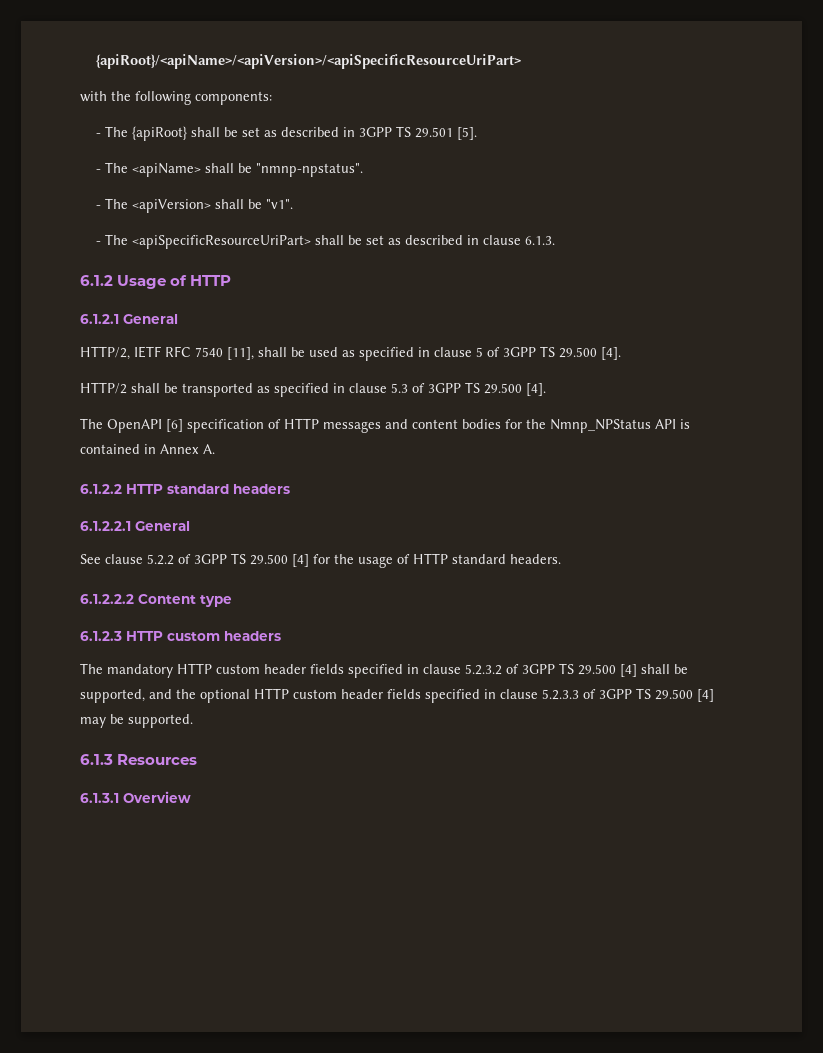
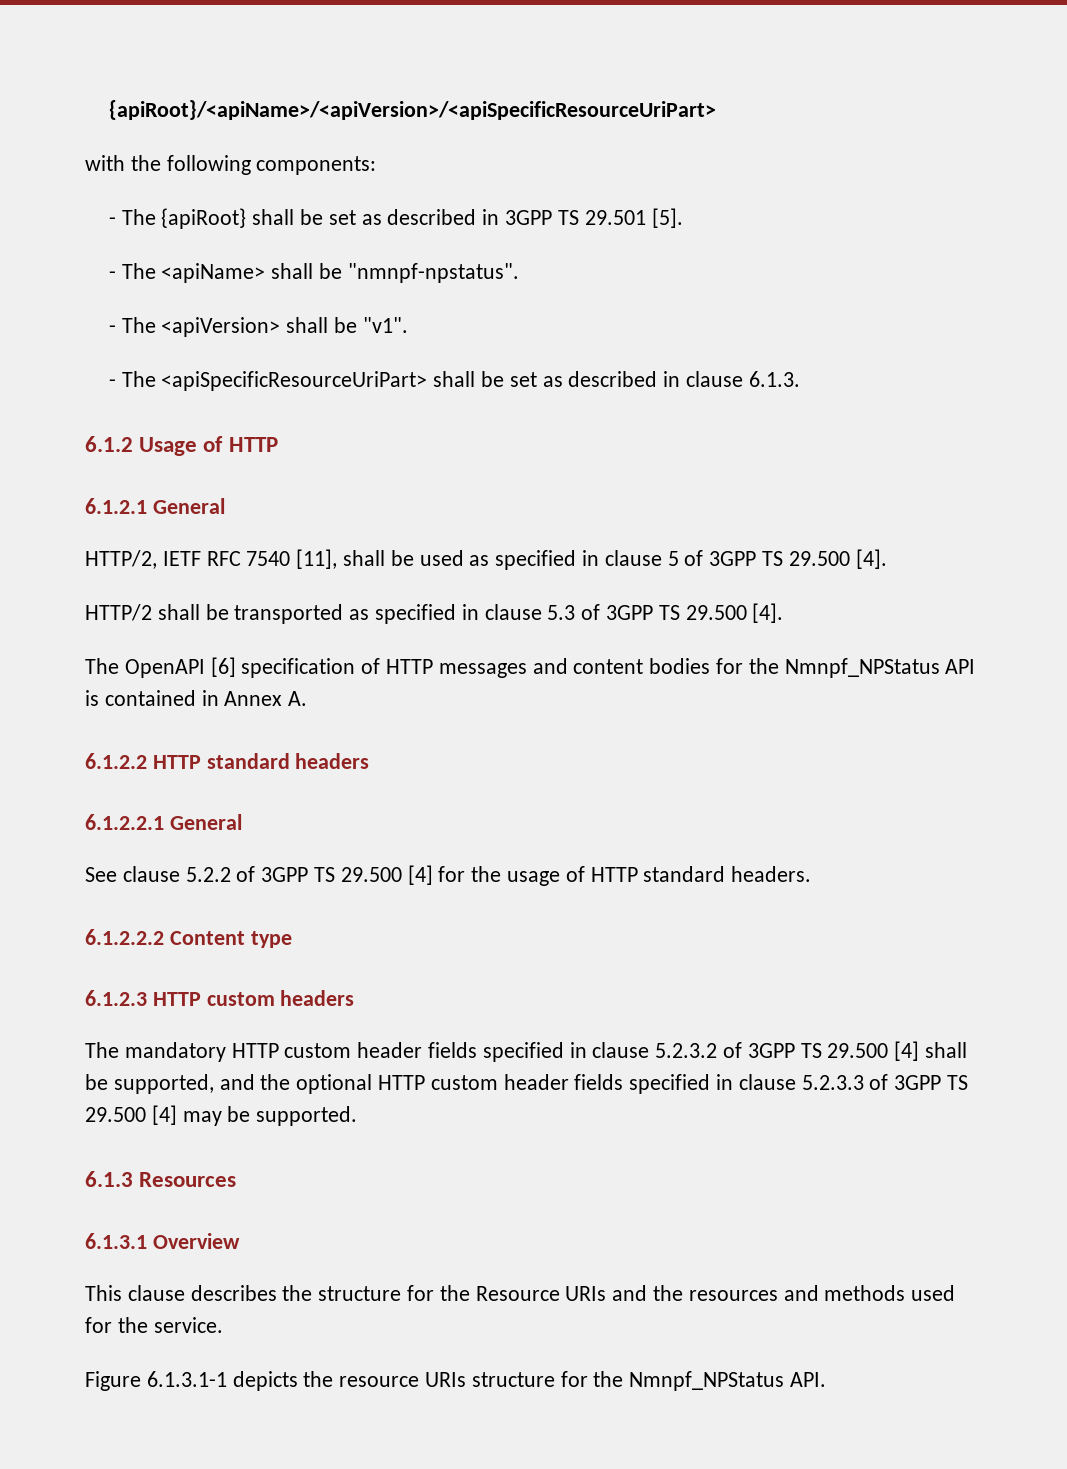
- - The <apiName> shall be "nmnp-npstatus".
+ - The <apiName> shall be "nmnpf-npstatus".
- The OpenAPI [6] specification of HTTP messages and content bodies for the Nmnp_NPStatus API is contained in Annex A.
+ The OpenAPI [6] specification of HTTP messages and content bodies for the Nmnpf_NPStatus API is contained in Annex A.
+ This clause describes the structure for the Resource URIs and the resources and methods used for the service.
+ Figure 6.1.3.1-1 depicts the resource URIs structure for the Nmnpf_NPStatus API.

